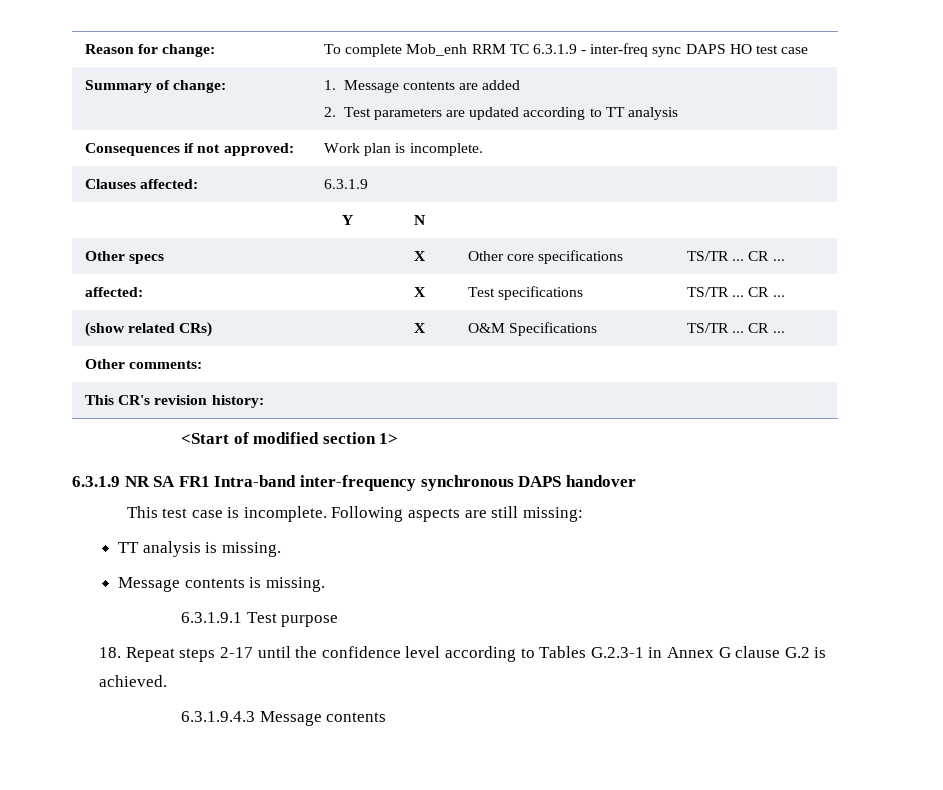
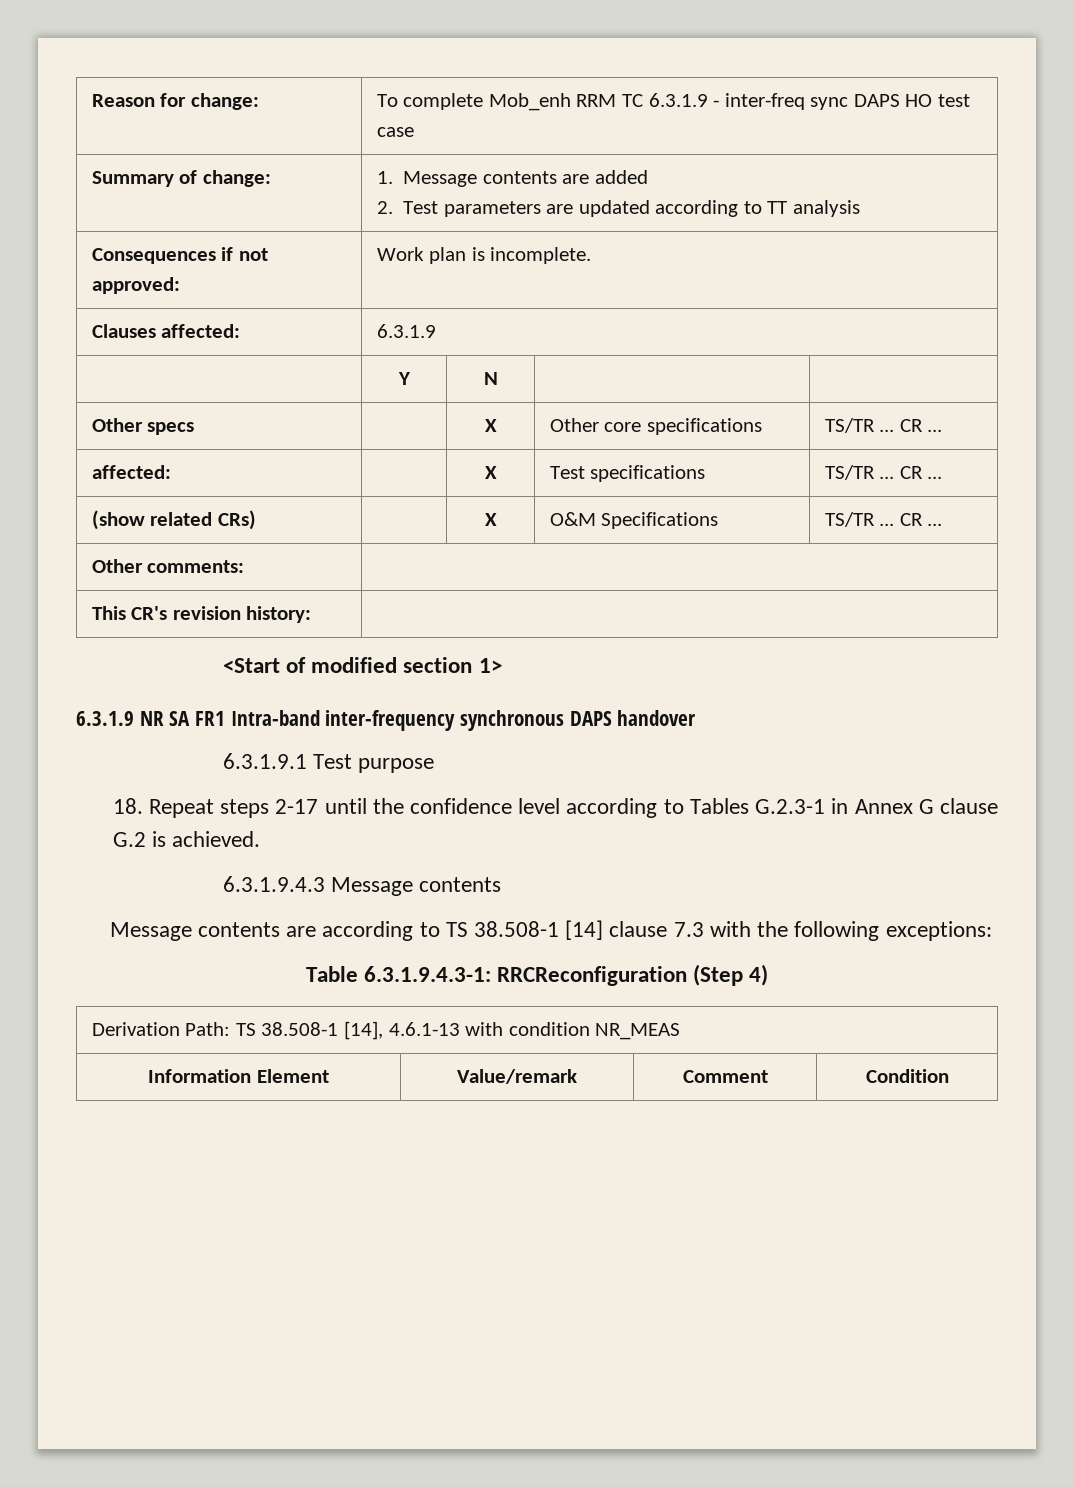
- This test case is incomplete. Following aspects are still missing:
- TT analysis is missing.
- Message contents is missing.
+ Message contents are according to TS 38.508-1 [14] clause 7.3 with the following exceptions:
+ Table 6.3.1.9.4.3-1: RRCReconfiguration (Step 4)
+ Derivation Path: TS 38.508-1 [14], 4.6.1-13 with condition NR_MEAS
+ Information Element | Value/remark | Comment | Condition

